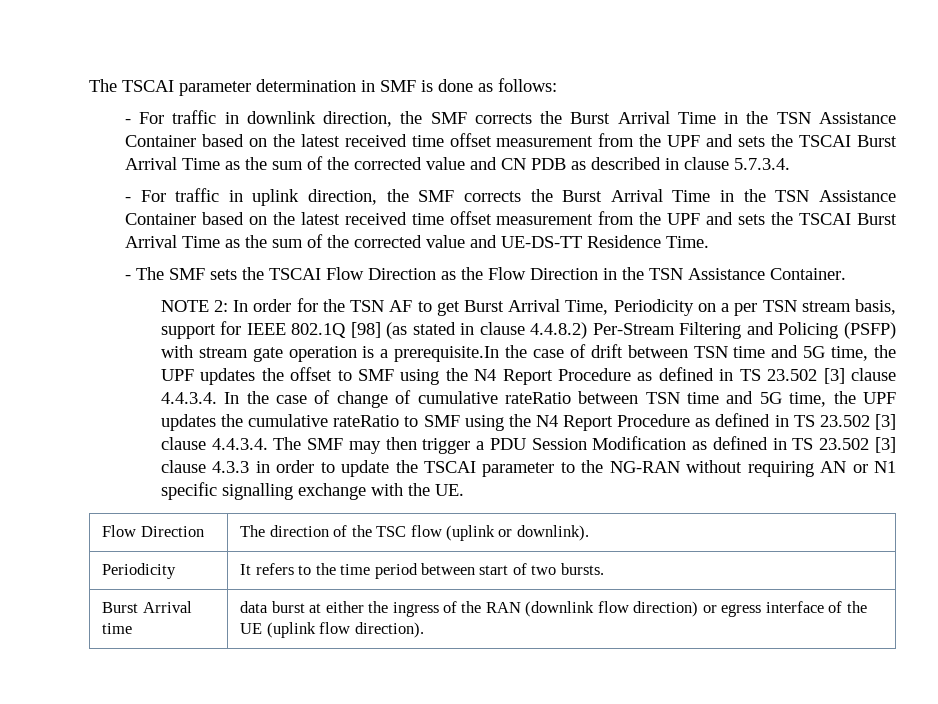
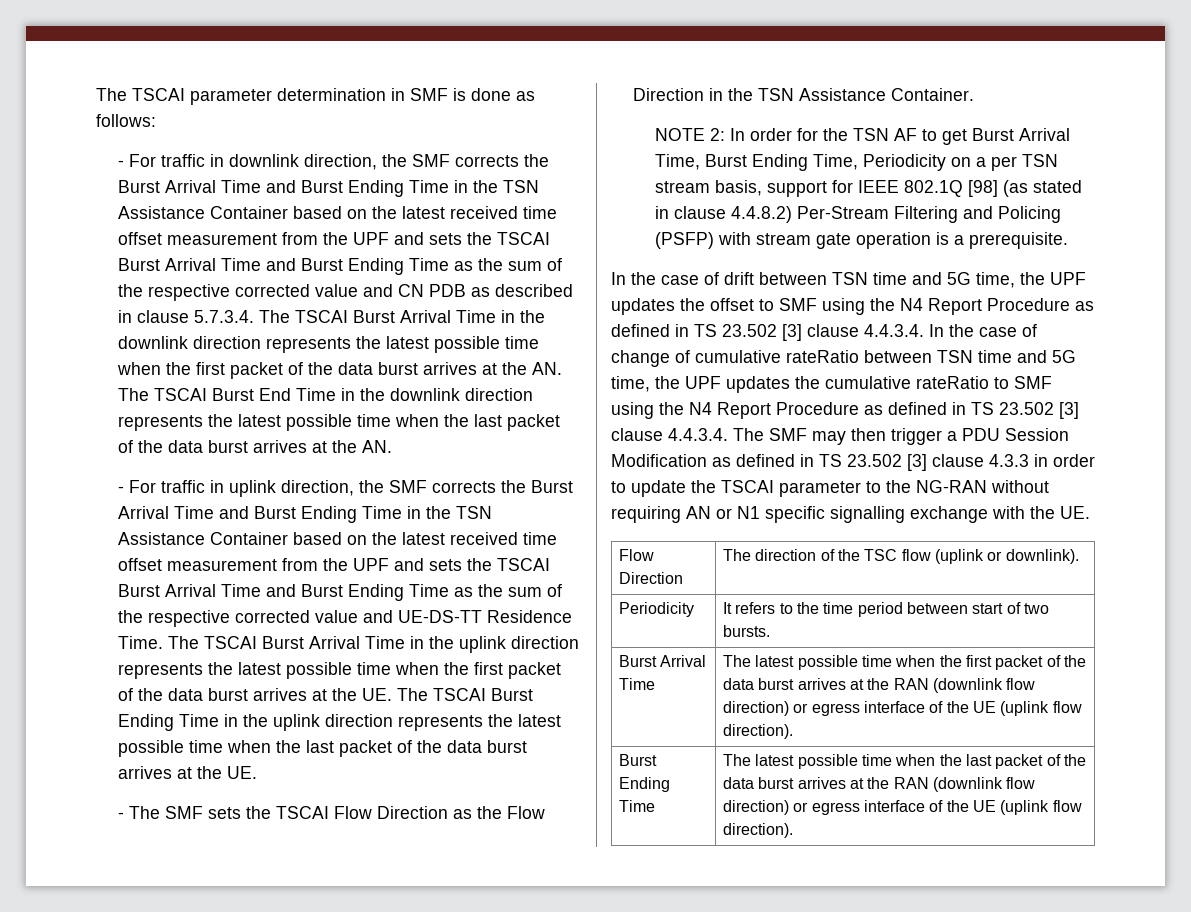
- - For traffic in downlink direction, the SMF corrects the Burst Arrival Time in the TSN Assistance Container based on the latest received time offset measurement from the UPF and sets the TSCAI Burst Arrival Time as the sum of the corrected value and CN PDB as described in clause 5.7.3.4.
- - For traffic in uplink direction, the SMF corrects the Burst Arrival Time in the TSN Assistance Container based on the latest received time offset measurement from the UPF and sets the TSCAI Burst Arrival Time as the sum of the corrected value and UE-DS-TT Residence Time.
+ - For traffic in downlink direction, the SMF corrects the Burst Arrival Time and Burst Ending Time in the TSN Assistance Container based on the latest received time offset measurement from the UPF and sets the TSCAI Burst Arrival Time and Burst Ending Time as the sum of the respective corrected value and CN PDB as described in clause 5.7.3.4. The TSCAI Burst Arrival Time in the downlink direction represents the latest possible time when the first packet of the data burst arrives at the AN. The TSCAI Burst End Time in the downlink direction represents the latest possible time when the last packet of the data burst arrives at the AN.
+ - For traffic in uplink direction, the SMF corrects the Burst Arrival Time and Burst Ending Time in the TSN Assistance Container based on the latest received time offset measurement from the UPF and sets the TSCAI Burst Arrival Time and Burst Ending Time as the sum of the respective corrected value and UE-DS-TT Residence Time. The TSCAI Burst Arrival Time in the uplink direction represents the latest possible time when the first packet of the data burst arrives at the UE. The TSCAI Burst Ending Time in the uplink direction represents the latest possible time when the last packet of the data burst arrives at the UE.
- In order for the TSN AF to get Burst Arrival Time, Periodicity on a per TSN stream basis, support for IEEE 802.1Q [98] (as stated in clause 4.4.8.2) Per-Stream Filtering and Policing (PSFP) with stream gate operation is a prerequisite.In the case of drift between TSN time and 5G time, the UPF updates the offset to SMF using the N4 Report Procedure as defined in TS 23.502 [3] clause 4.4.3.4. In the case of change of cumulative rateRatio between TSN time and 5G time, the UPF updates the cumulative rateRatio to SMF using the N4 Report Procedure as defined in TS 23.502 [3] clause 4.4.3.4. The SMF may then trigger a PDU Session Modification as defined in TS 23.502 [3] clause 4.3.3 in order to update the TSCAI parameter to the NG-RAN without requiring AN or N1 specific signalling exchange with the UE.
+ In order for the TSN AF to get Burst Arrival Time, Burst Ending Time, Periodicity on a per TSN stream basis, support for IEEE 802.1Q [98] (as stated in clause 4.4.8.2) Per-Stream Filtering and Policing (PSFP) with stream gate operation is a prerequisite.
+ In the case of drift between TSN time and 5G time, the UPF updates the offset to SMF using the N4 Report Procedure as defined in TS 23.502 [3] clause 4.4.3.4. In the case of change of cumulative rateRatio between TSN time and 5G time, the UPF updates the cumulative rateRatio to SMF using the N4 Report Procedure as defined in TS 23.502 [3] clause 4.4.3.4. The SMF may then trigger a PDU Session Modification as defined in TS 23.502 [3] clause 4.3.3 in order to update the TSCAI parameter to the NG-RAN without requiring AN or N1 specific signalling exchange with the UE.
- Burst Arrival time | data burst at either the ingress of the RAN (downlink flow direction) or egress interface of the UE (uplink flow direction).
+ Burst Arrival Time | The latest possible time when the first packet of the data burst arrives at the RAN (downlink flow direction) or egress interface of the UE (uplink flow direction).
+ Burst Ending Time | The latest possible time when the last packet of the data burst arrives at the RAN (downlink flow direction) or egress interface of the UE (uplink flow direction).

